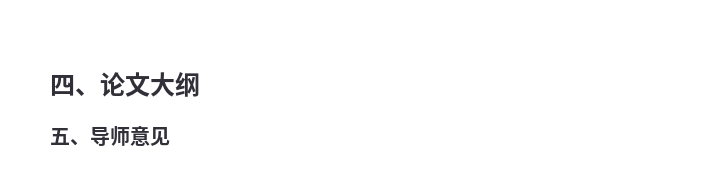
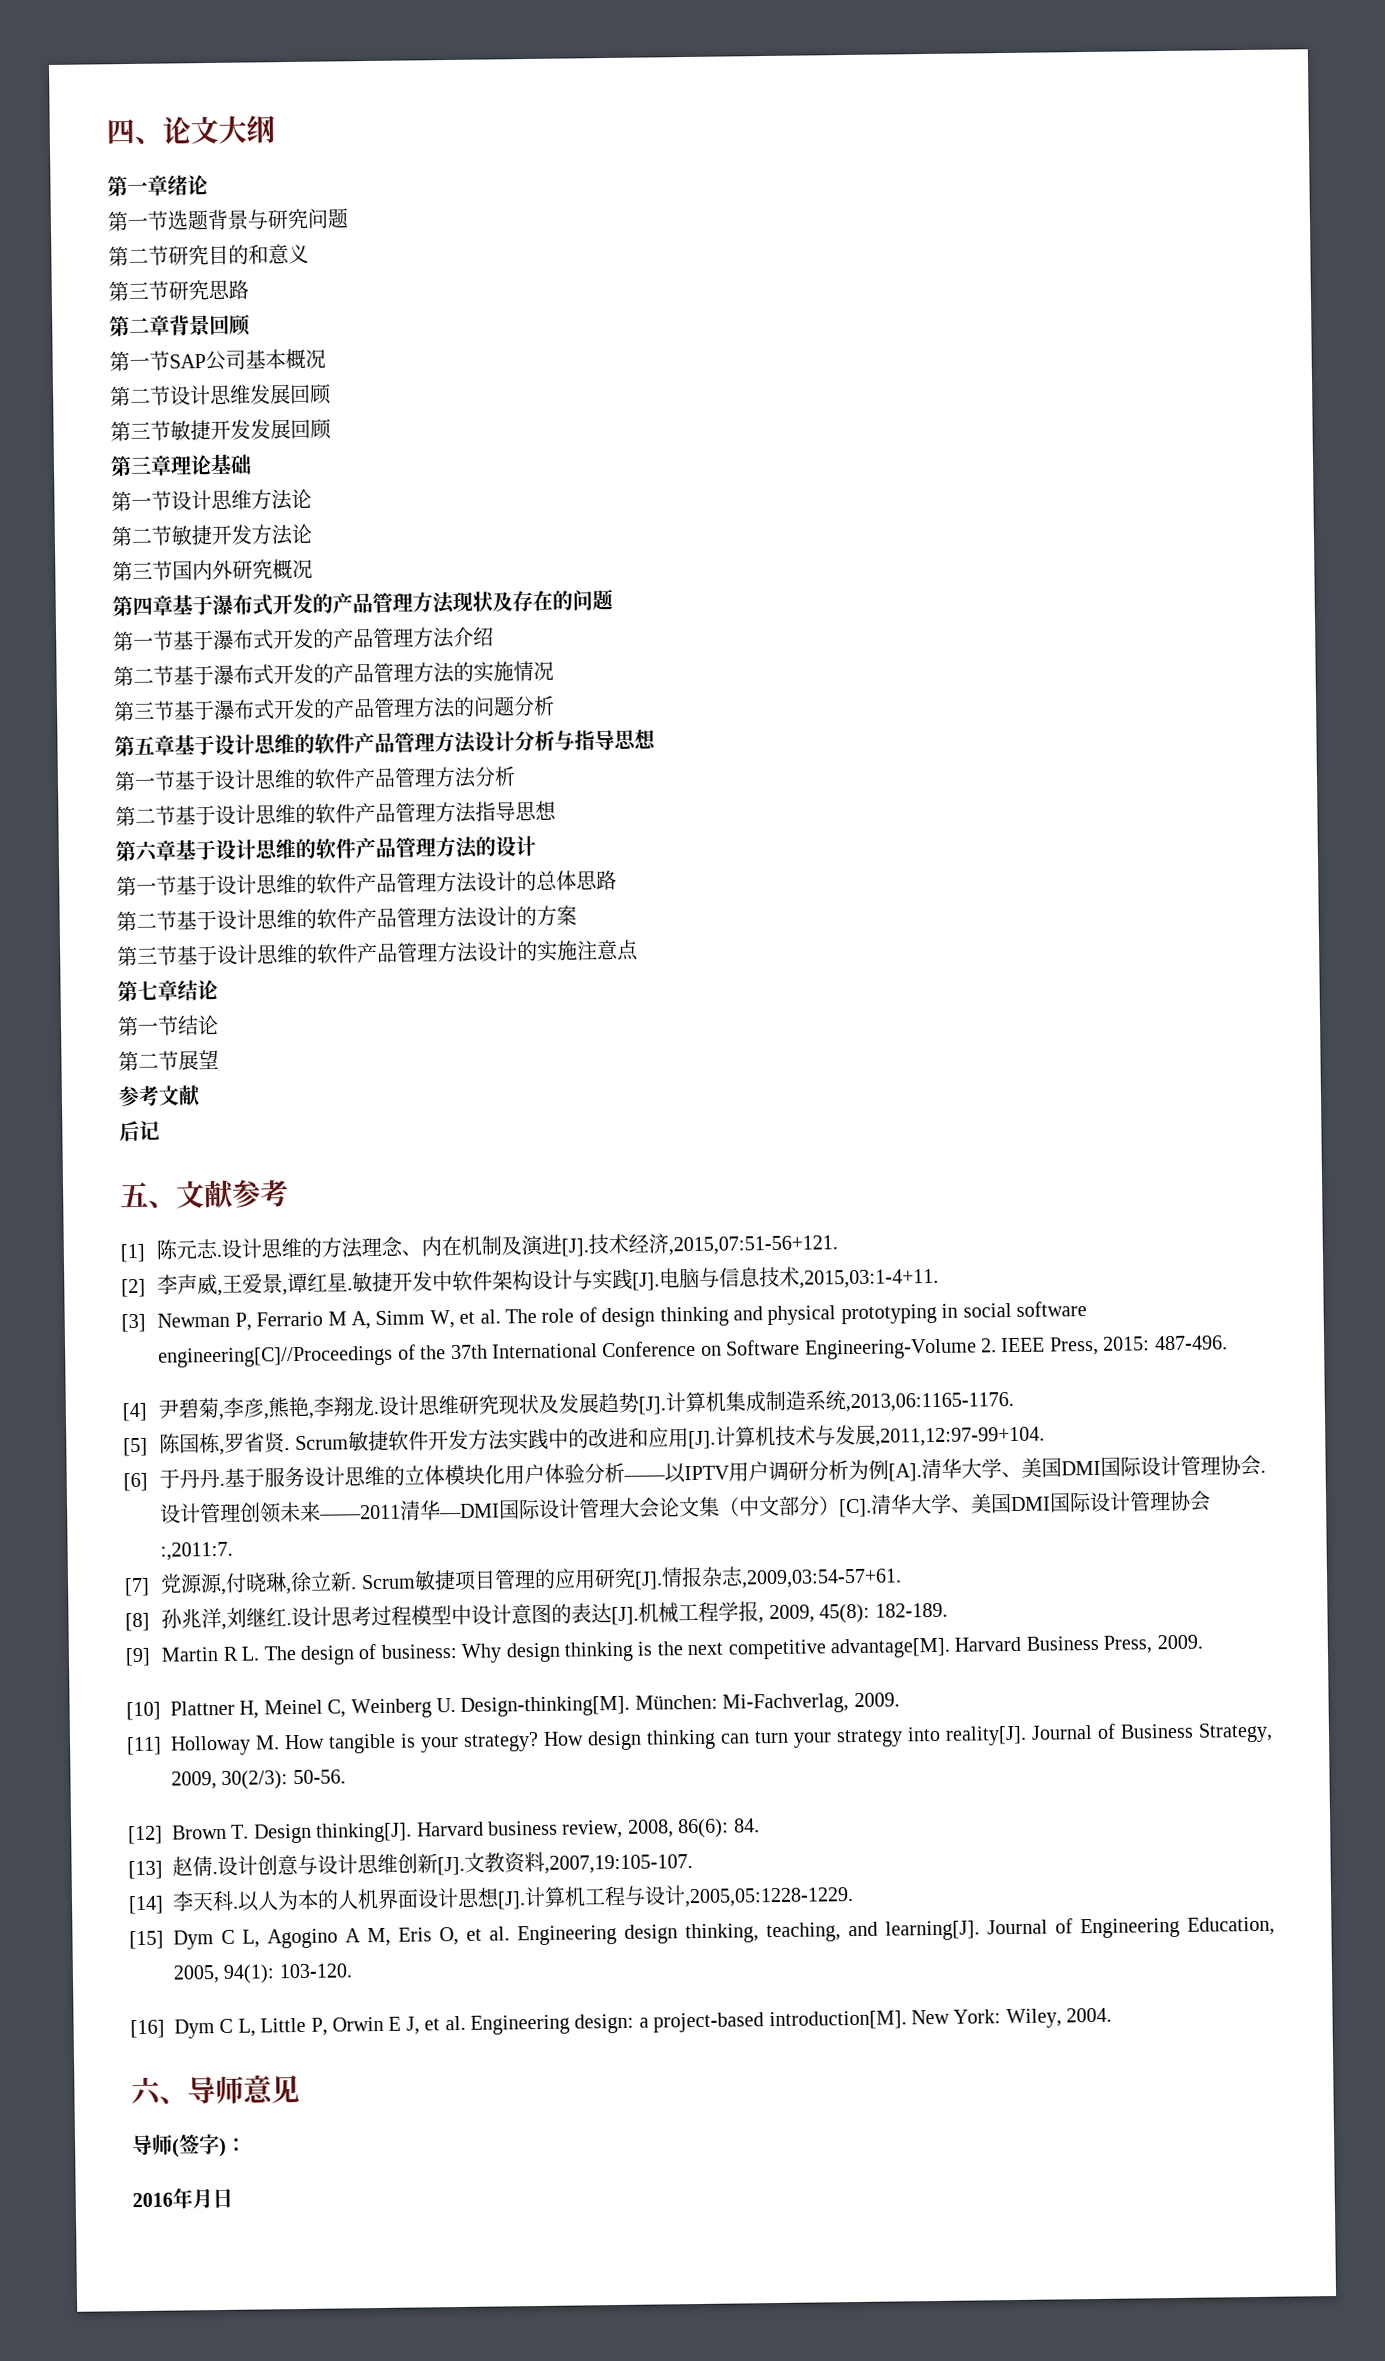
- 五、导师意见
+ 第一章绪论
+ 第一节选题背景与研究问题
+ 第二节研究目的和意义
+ 第三节研究思路
+ 第二章背景回顾
+ 第一节SAP公司基本概况
+ 第二节设计思维发展回顾
+ 第三节敏捷开发发展回顾
+ 第三章理论基础
+ 第一节设计思维方法论
+ 第二节敏捷开发方法论
+ 第三节国内外研究概况
+ 第四章基于瀑布式开发的产品管理方法现状及存在的问题
+ 第一节基于瀑布式开发的产品管理方法介绍
+ 第二节基于瀑布式开发的产品管理方法的实施情况
+ 第三节基于瀑布式开发的产品管理方法的问题分析
+ 第五章基于设计思维的软件产品管理方法设计分析与指导思想
+ 第一节基于设计思维的软件产品管理方法分析
+ 第二节基于设计思维的软件产品管理方法指导思想
+ 第六章基于设计思维的软件产品管理方法的设计
+ 第一节基于设计思维的软件产品管理方法设计的总体思路
+ 第二节基于设计思维的软件产品管理方法设计的方案
+ 第三节基于设计思维的软件产品管理方法设计的实施注意点
+ 第七章结论
+ 第一节结论
+ 第二节展望
+ 参考文献
+ 后记
+ 五、文献参考
+ [1]陈元志.设计思维的方法理念、内在机制及演进[J].技术经济,2015,07:51-56+121.
+ [2]李声威,王爱景,谭红星.敏捷开发中软件架构设计与实践[J].电脑与信息技术,2015,03:1-4+11.
+ [3] Newman P, Ferrario M A, Simm W, et al. The role of design thinking and physical prototyping in social software engineering[C]//Proceedings of the 37th International Conference on Software Engineering-Volume 2. IEEE Press, 2015: 487-496.
+ [4]尹碧菊,李彦,熊艳,李翔龙.设计思维研究现状及发展趋势[J].计算机集成制造系统,2013,06:1165-1176.
+ [5]陈国栋,罗省贤. Scrum敏捷软件开发方法实践中的改进和应用[J].计算机技术与发展,2011,12:97-99+104.
+ [6]于丹丹.基于服务设计思维的立体模块化用户体验分析——以IPTV用户调研分析为例[A].清华大学、美国DMI国际设计管理协会.设计管理创领未来——2011清华—DMI国际设计管理大会论文集（中文部分）[C].清华大学、美国DMI国际设计管理协会:,2011:7.
+ [7]党源源,付晓琳,徐立新. Scrum敏捷项目管理的应用研究[J].情报杂志,2009,03:54-57+61.
+ [8]孙兆洋,刘继红.设计思考过程模型中设计意图的表达[J].机械工程学报, 2009, 45(8): 182-189.
+ [9] Martin R L. The design of business: Why design thinking is the next competitive advantage[M]. Harvard Business Press, 2009.
+ [10] Plattner H, Meinel C, Weinberg U. Design-thinking[M]. München: Mi-Fachverlag, 2009.
+ [11] Holloway M. How tangible is your strategy? How design thinking can turn your strategy into reality[J]. Journal of Business Strategy, 2009, 30(2/3): 50-56.
+ [12] Brown T. Design thinking[J]. Harvard business review, 2008, 86(6): 84.
+ [13]赵倩.设计创意与设计思维创新[J].文教资料,2007,19:105-107.
+ [14]李天科.以人为本的人机界面设计思想[J].计算机工程与设计,2005,05:1228-1229.
+ [15] Dym C L, Agogino A M, Eris O, et al. Engineering design thinking, teaching, and learning[J]. Journal of Engineering Education, 2005, 94(1): 103-120.
+ [16] Dym C L, Little P, Orwin E J, et al. Engineering design: a project-based introduction[M]. New York: Wiley, 2004.
+ 六、导师意见
+ 导师(签字)：
+ 2016年月日

